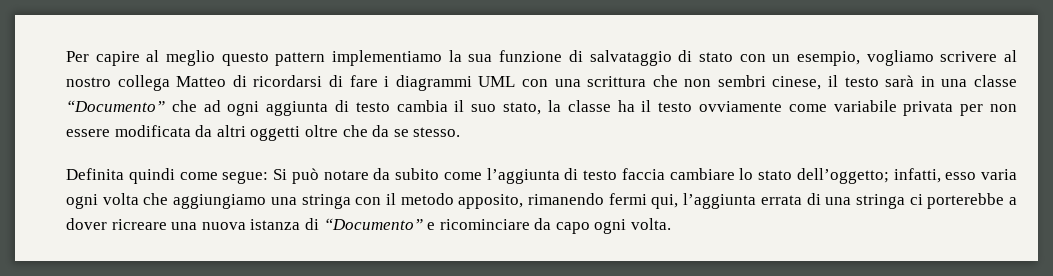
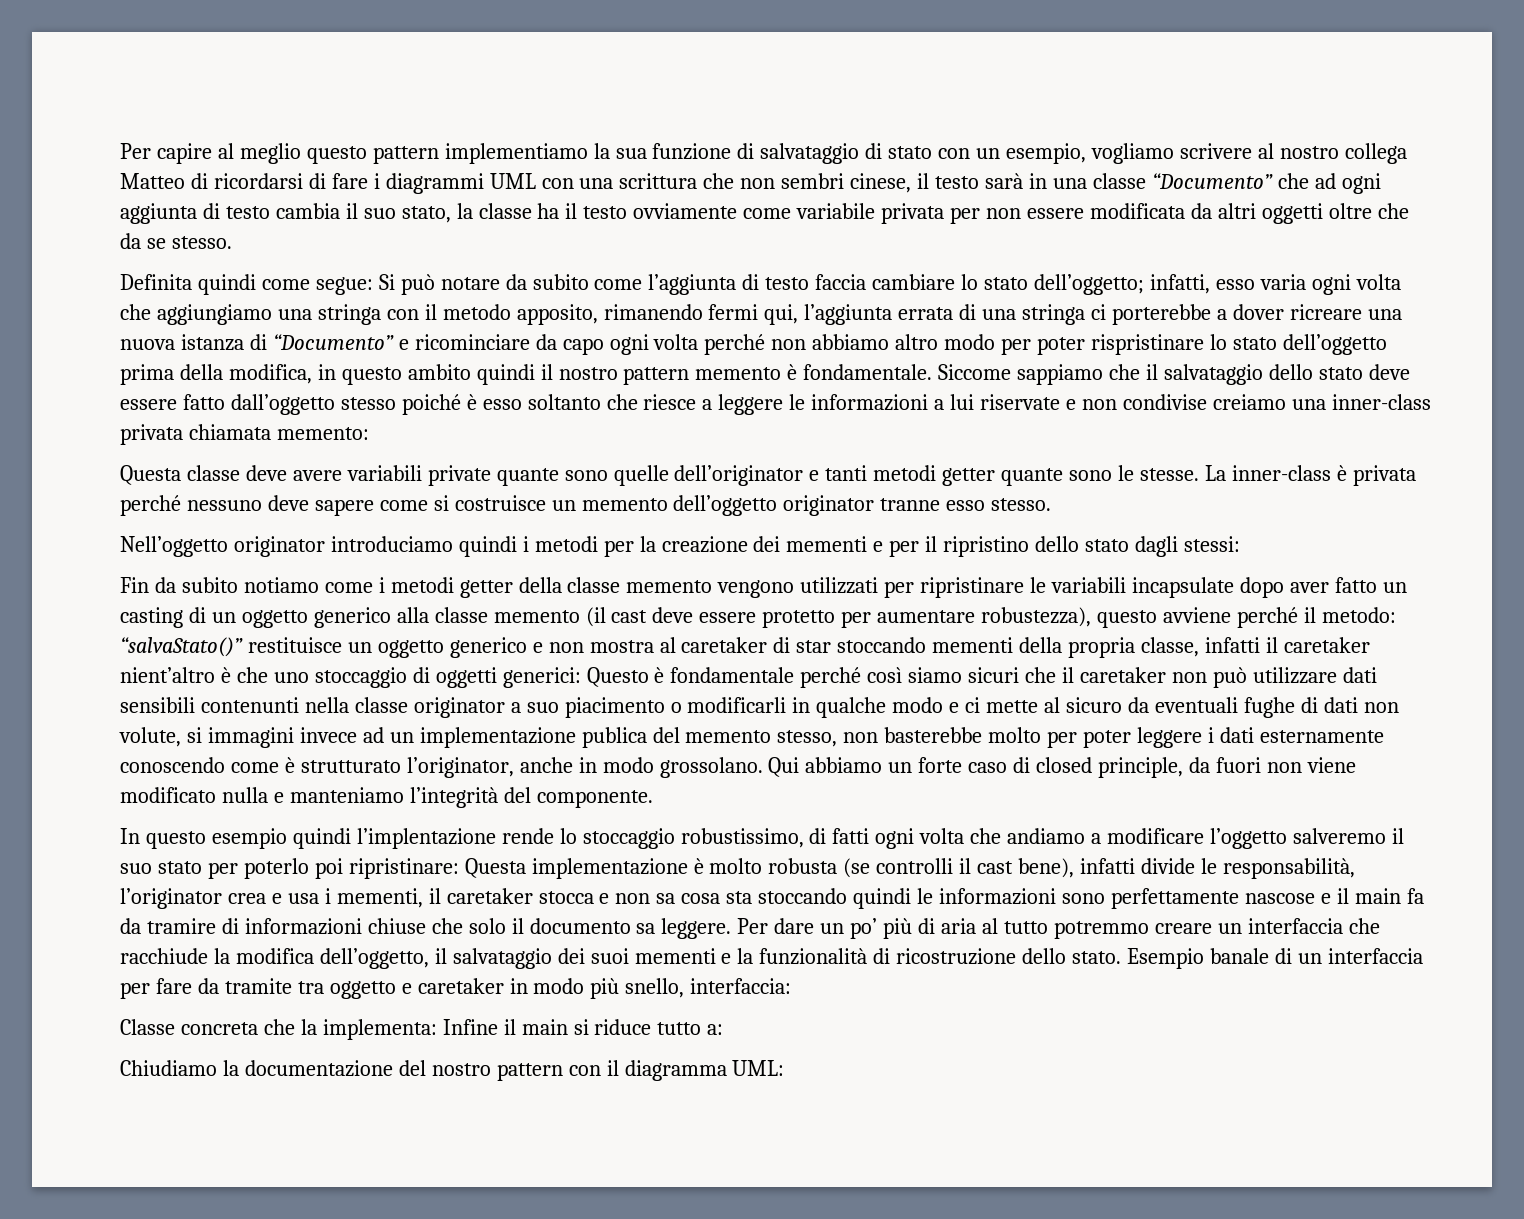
- Definita quindi come segue: Si può notare da subito come l’aggiunta di testo faccia cambiare lo stato dell’oggetto; infatti, esso varia ogni volta che aggiungiamo una stringa con il metodo apposito, rimanendo fermi qui, l’aggiunta errata di una stringa ci porterebbe a dover ricreare una nuova istanza di “Documento” e ricominciare da capo ogni volta.
+ Definita quindi come segue: Si può notare da subito come l’aggiunta di testo faccia cambiare lo stato dell’oggetto; infatti, esso varia ogni volta che aggiungiamo una stringa con il metodo apposito, rimanendo fermi qui, l’aggiunta errata di una stringa ci porterebbe a dover ricreare una nuova istanza di “Documento” e ricominciare da capo ogni volta perché non abbiamo altro modo per poter rispristinare lo stato dell’oggetto prima della modifica, in questo ambito quindi il nostro pattern memento è fondamentale. Siccome sappiamo che il salvataggio dello stato deve essere fatto dall’oggetto stesso poiché è esso soltanto che riesce a leggere le informazioni a lui riservate e non condivise creiamo una inner-class privata chiamata memento:
+ Questa classe deve avere variabili private quante sono quelle dell’originator e tanti metodi getter quante sono le stesse. La inner-class è privata perché nessuno deve sapere come si costruisce un memento dell’oggetto originator tranne esso stesso.
+ Nell’oggetto originator introduciamo quindi i metodi per la creazione dei mementi e per il ripristino dello stato dagli stessi:
+ Fin da subito notiamo come i metodi getter della classe memento vengono utilizzati per ripristinare le variabili incapsulate dopo aver fatto un casting di un oggetto generico alla classe memento (il cast deve essere protetto per aumentare robustezza), questo avviene perché il metodo: “salvaStato()” restituisce un oggetto generico e non mostra al caretaker di star stoccando mementi della propria classe, infatti il caretaker nient’altro è che uno stoccaggio di oggetti generici: Questo è fondamentale perché così siamo sicuri che il caretaker non può utilizzare dati sensibili contenunti nella classe originator a suo piacimento o modificarli in qualche modo e ci mette al sicuro da eventuali fughe di dati non volute, si immagini invece ad un implementazione publica del memento stesso, non basterebbe molto per poter leggere i dati esternamente conoscendo come è strutturato l’originator, anche in modo grossolano. Qui abbiamo un forte caso di closed principle, da fuori non viene modificato nulla e manteniamo l’integrità del componente.
+ In questo esempio quindi l’implentazione rende lo stoccaggio robustissimo, di fatti ogni volta che andiamo a modificare l’oggetto salveremo il suo stato per poterlo poi ripristinare: Questa implementazione è molto robusta (se controlli il cast bene), infatti divide le responsabilità, l’originator crea e usa i mementi, il caretaker stocca e non sa cosa sta stoccando quindi le informazioni sono perfettamente nascose e il main fa da tramire di informazioni chiuse che solo il documento sa leggere. Per dare un po’ più di aria al tutto potremmo creare un interfaccia che racchiude la modifica dell’oggetto, il salvataggio dei suoi mementi e la funzionalità di ricostruzione dello stato. Esempio banale di un interfaccia per fare da tramite tra oggetto e caretaker in modo più snello, interfaccia:
+ Classe concreta che la implementa: Infine il main si riduce tutto a:
+ Chiudiamo la documentazione del nostro pattern con il diagramma UML:

